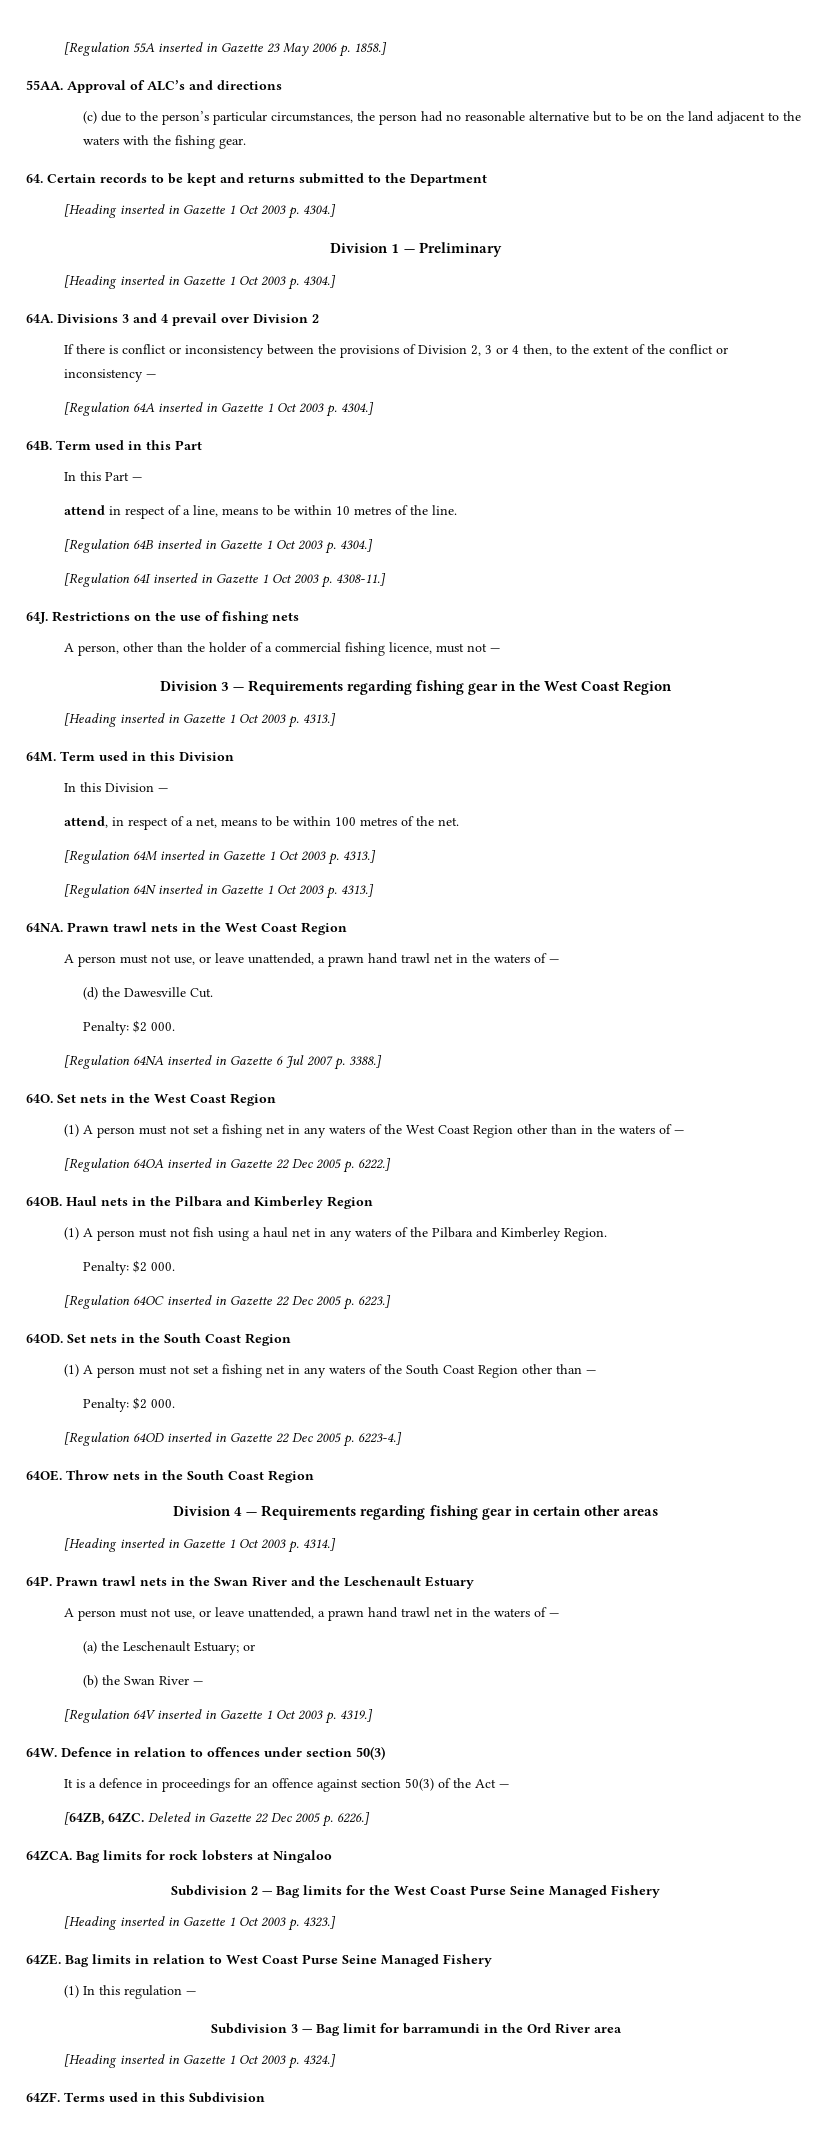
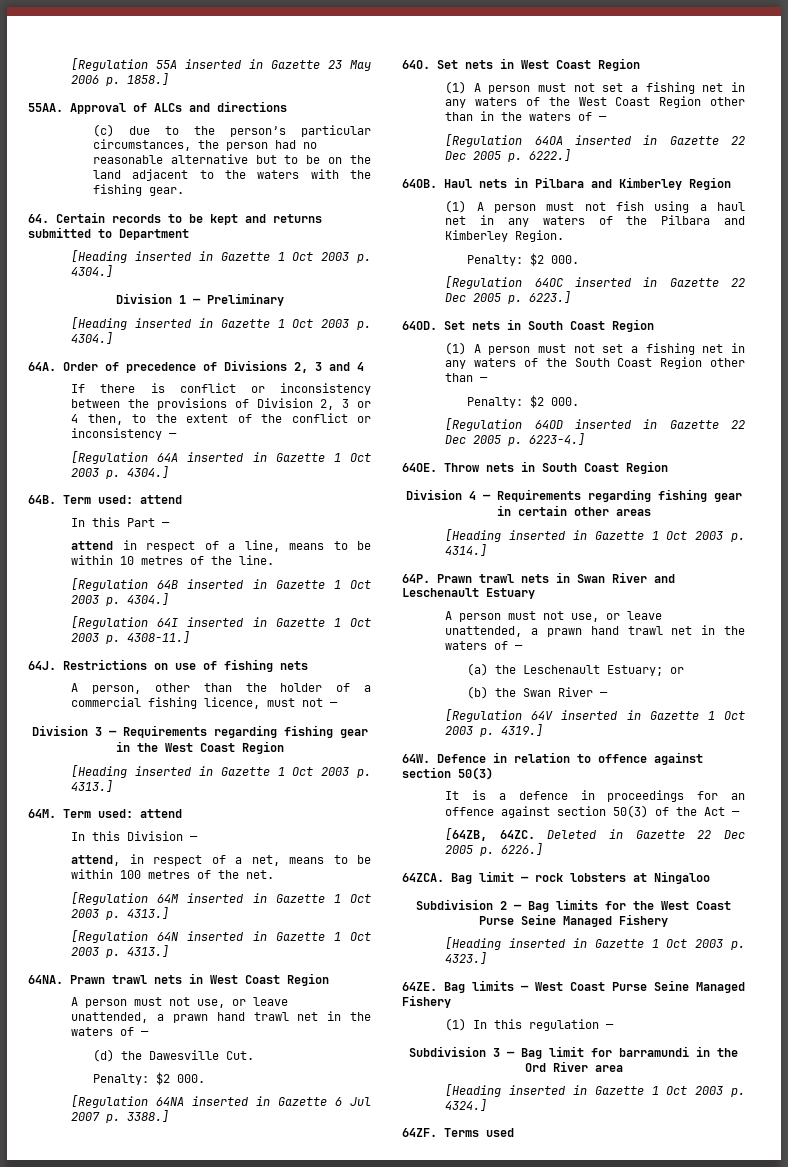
- Approval of ALC’s and directions
+ Approval of ALCs and directions
- 64. Certain records to be kept and returns submitted to the Department
+ 64. Certain records to be kept and returns submitted to Department
- Divisions 3 and 4 prevail over Division 2
+ Order of precedence of Divisions 2, 3 and 4
- 64B. Term used in this Part
+ 64B. Term used: attend
- Restrictions on the use of fishing nets
+ Restrictions on use of fishing nets
- 64M. Term used in this Division
+ 64M. Term used: attend
- Prawn trawl nets in the West Coast Region
+ Prawn trawl nets in West Coast Region
- Set nets in the West Coast Region
+ Set nets in West Coast Region
- Haul nets in the Pilbara and Kimberley Region
+ Haul nets in Pilbara and Kimberley Region
- Set nets in the South Coast Region
+ Set nets in South Coast Region
- Throw nets in the South Coast Region
+ Throw nets in South Coast Region
- Prawn trawl nets in the Swan River and the Leschenault Estuary
+ Prawn trawl nets in Swan River and Leschenault Estuary
- Defence in relation to offences under section 50(3)
+ Defence in relation to offence against section 50(3)
- Bag limits for rock lobsters at Ningaloo
+ Bag limit — rock lobsters at Ningaloo
- Bag limits in relation to West Coast Purse Seine Managed Fishery
+ Bag limits — West Coast Purse Seine Managed Fishery
- Terms used in this Subdivision
+ Terms used

